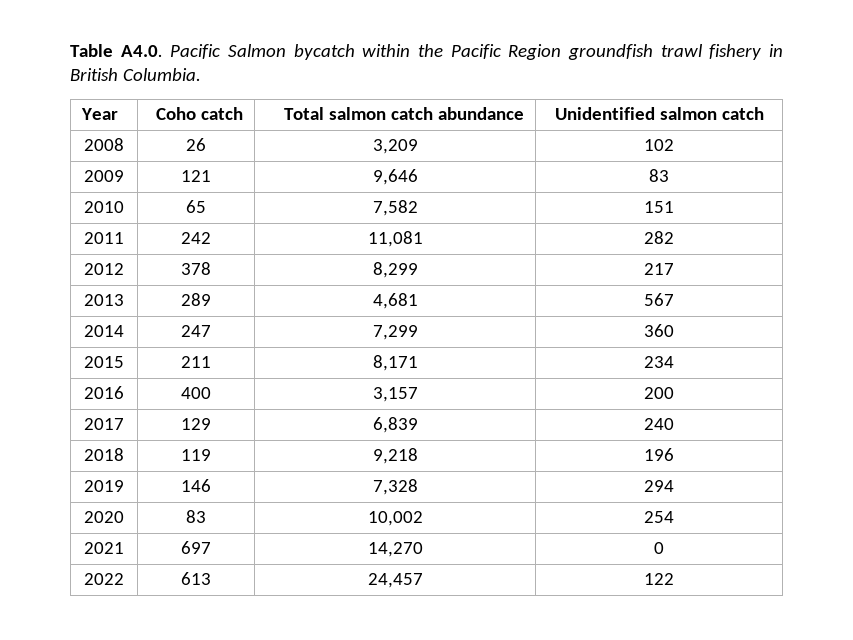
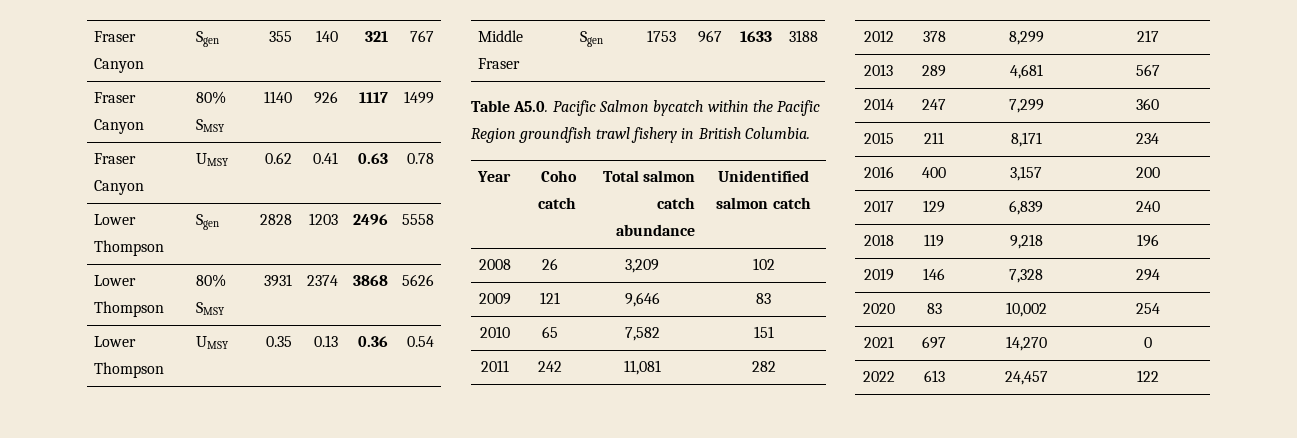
- Table A4.0. Pacific Salmon bycatch within the Pacific Region groundfish trawl fishery in British Columbia.
+ Fraser Canyon | Sgen | 355 | 140 | 321 | 767
+ Fraser Canyon | 80% SMSY | 1140 | 926 | 1117 | 1499
+ Fraser Canyon | UMSY | 0.62 | 0.41 | 0.63 | 0.78
+ Lower Thompson | Sgen | 2828 | 1203 | 2496 | 5558
+ Lower Thompson | 80% SMSY | 3931 | 2374 | 3868 | 5626
+ Lower Thompson | UMSY | 0.35 | 0.13 | 0.36 | 0.54
+ Middle Fraser | Sgen | 1753 | 967 | 1633 | 3188
+ Table A5.0. Pacific Salmon bycatch within the Pacific Region groundfish trawl fishery in British Columbia.

